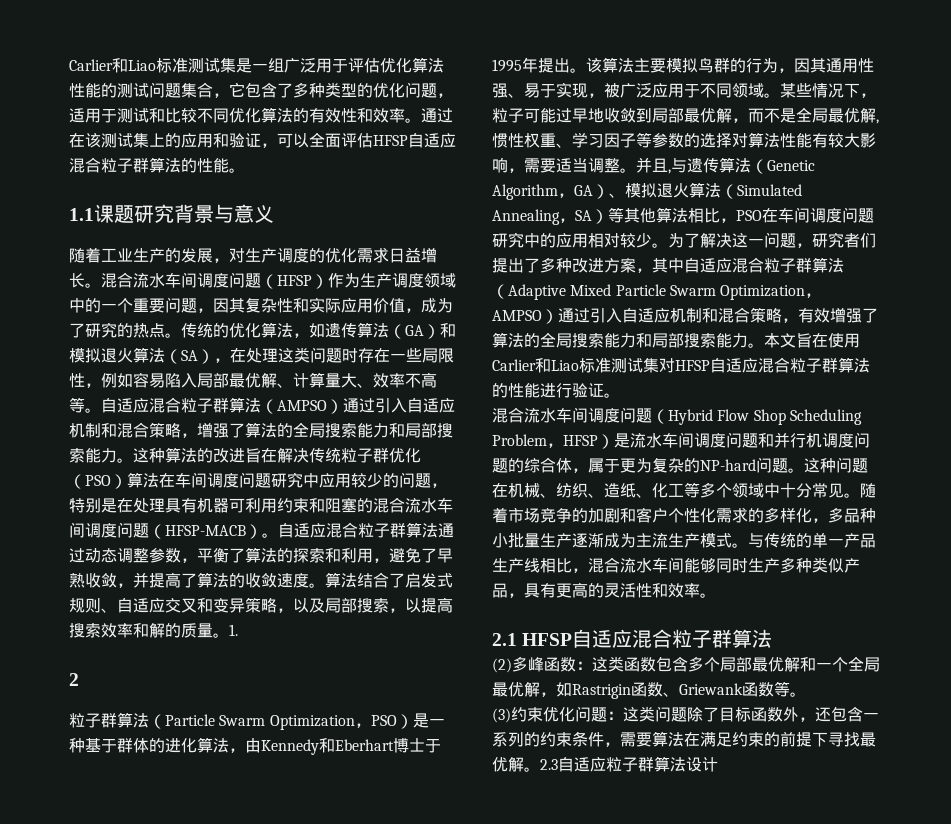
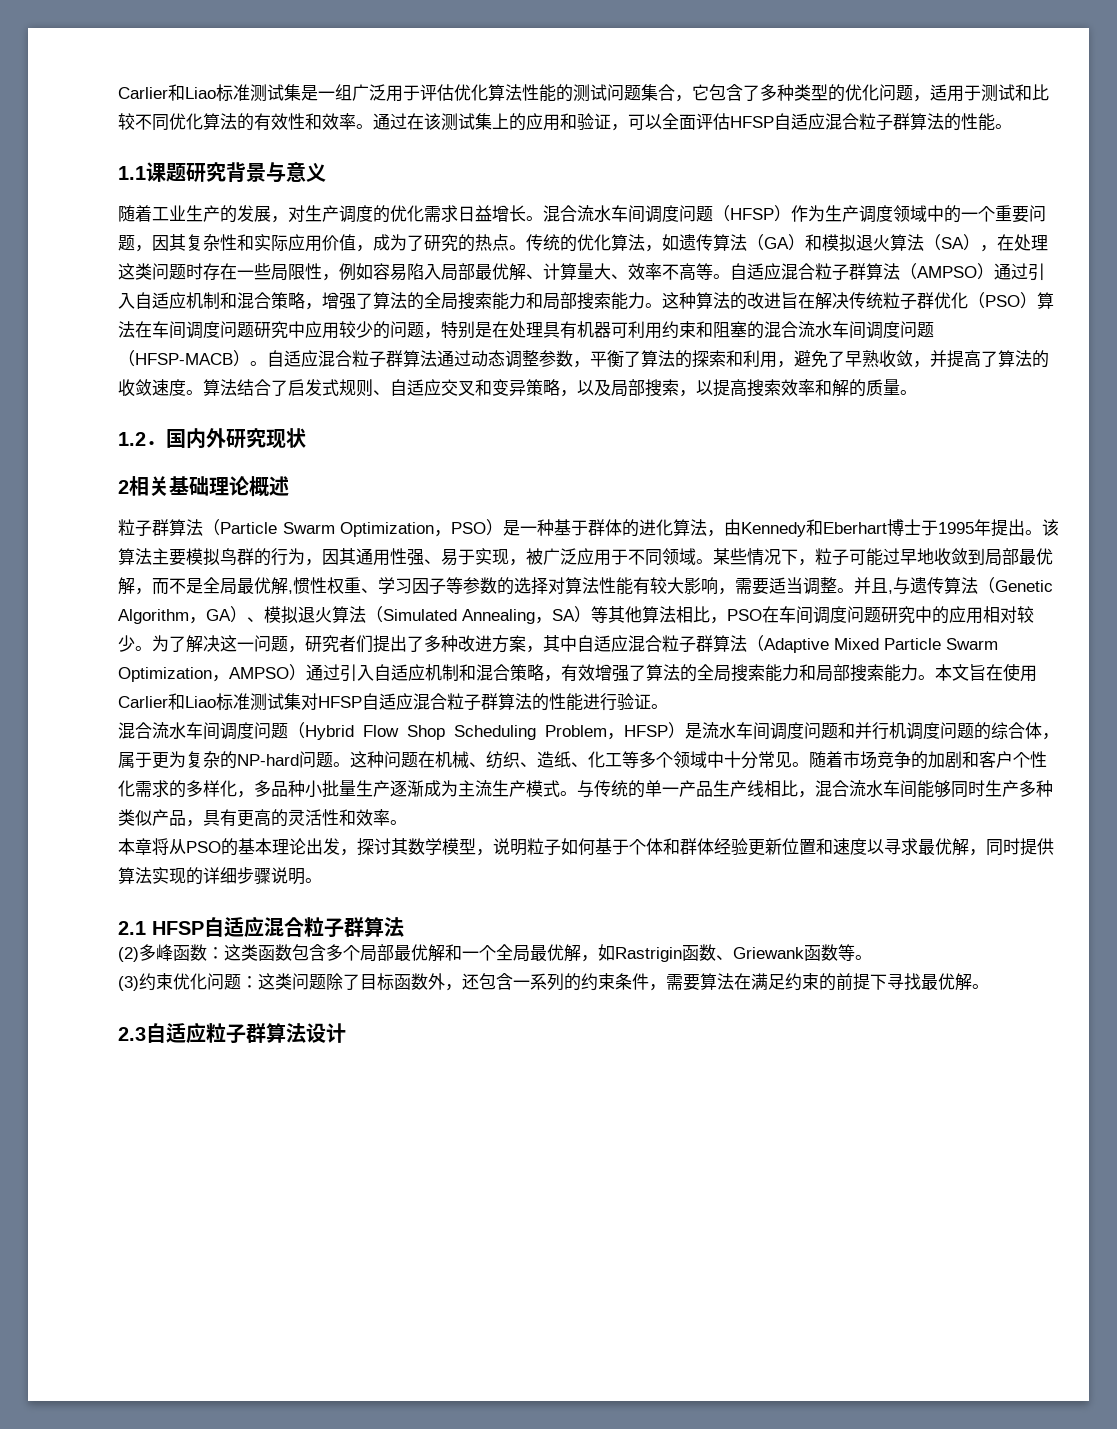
- 算法结合了启发式规则、自适应交叉和变异策略，以及局部搜索，以提高搜索效率和解的质量。1.
- 2
+ 算法结合了启发式规则、自适应交叉和变异策略，以及局部搜索，以提高搜索效率和解的质量。
+ 1.2．国内外研究现状
+ 2相关基础理论概述
+ 本章将从PSO的基本理论出发，探讨其数学模型，说明粒子如何基于个体和群体经验更新位置和速度以寻求最优解，同时提供算法实现的详细步骤说明。
- (3)约束优化问题：这类问题除了目标函数外，还包含一系列的约束条件，需要算法在满足约束的前提下寻找最优解。2.3自适应粒子群算法设计
+ (3)约束优化问题：这类问题除了目标函数外，还包含一系列的约束条件，需要算法在满足约束的前提下寻找最优解。
+ 2.3自适应粒子群算法设计

